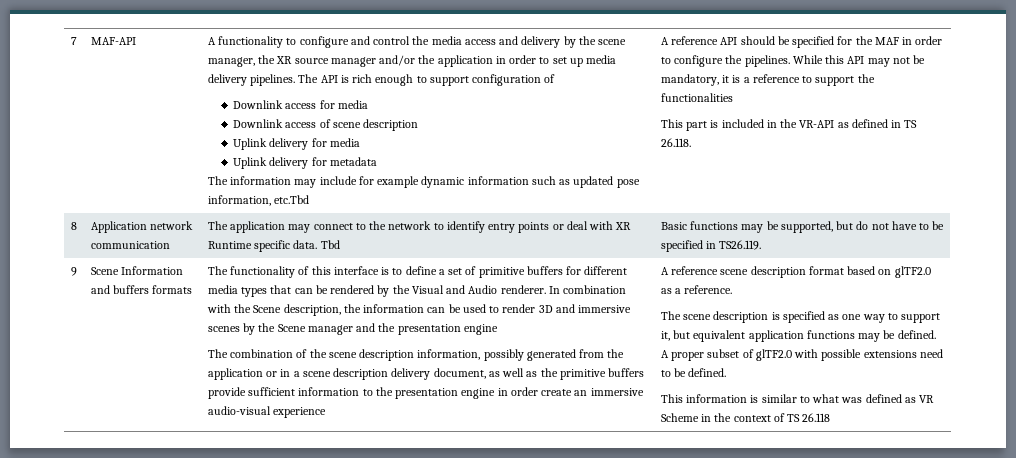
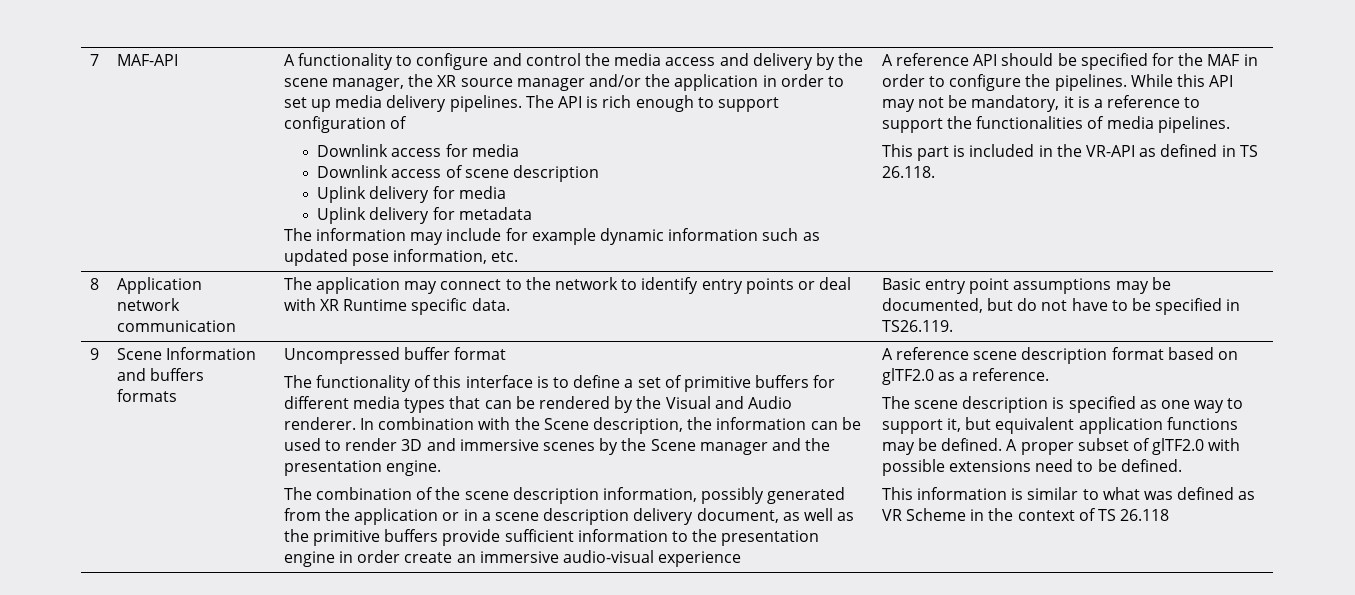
- The information may include for example dynamic information such as updated pose information, etc.Tbd
+ The information may include for example dynamic information such as updated pose information, etc.
- While this API may not be mandatory, it is a reference to support the functionalities
+ While this API may not be mandatory, it is a reference to support the functionalities of media pipelines.
- 8 | Application network communication | The application may connect to the network to identify entry points or deal with XR Runtime specific data. Tbd | Basic functions may be supported, but do not have to be specified in TS26.119.
+ 8 | Application network communication | The application may connect to the network to identify entry points or deal with XR Runtime specific data. | Basic entry point assumptions may be documented, but do not have to be specified in TS26.119.
+ Uncompressed buffer format
- In combination with the Scene description, the information can be used to render 3D and immersive scenes by the Scene manager and the presentation engine
+ In combination with the Scene description, the information can be used to render 3D and immersive scenes by the Scene manager and the presentation engine.

